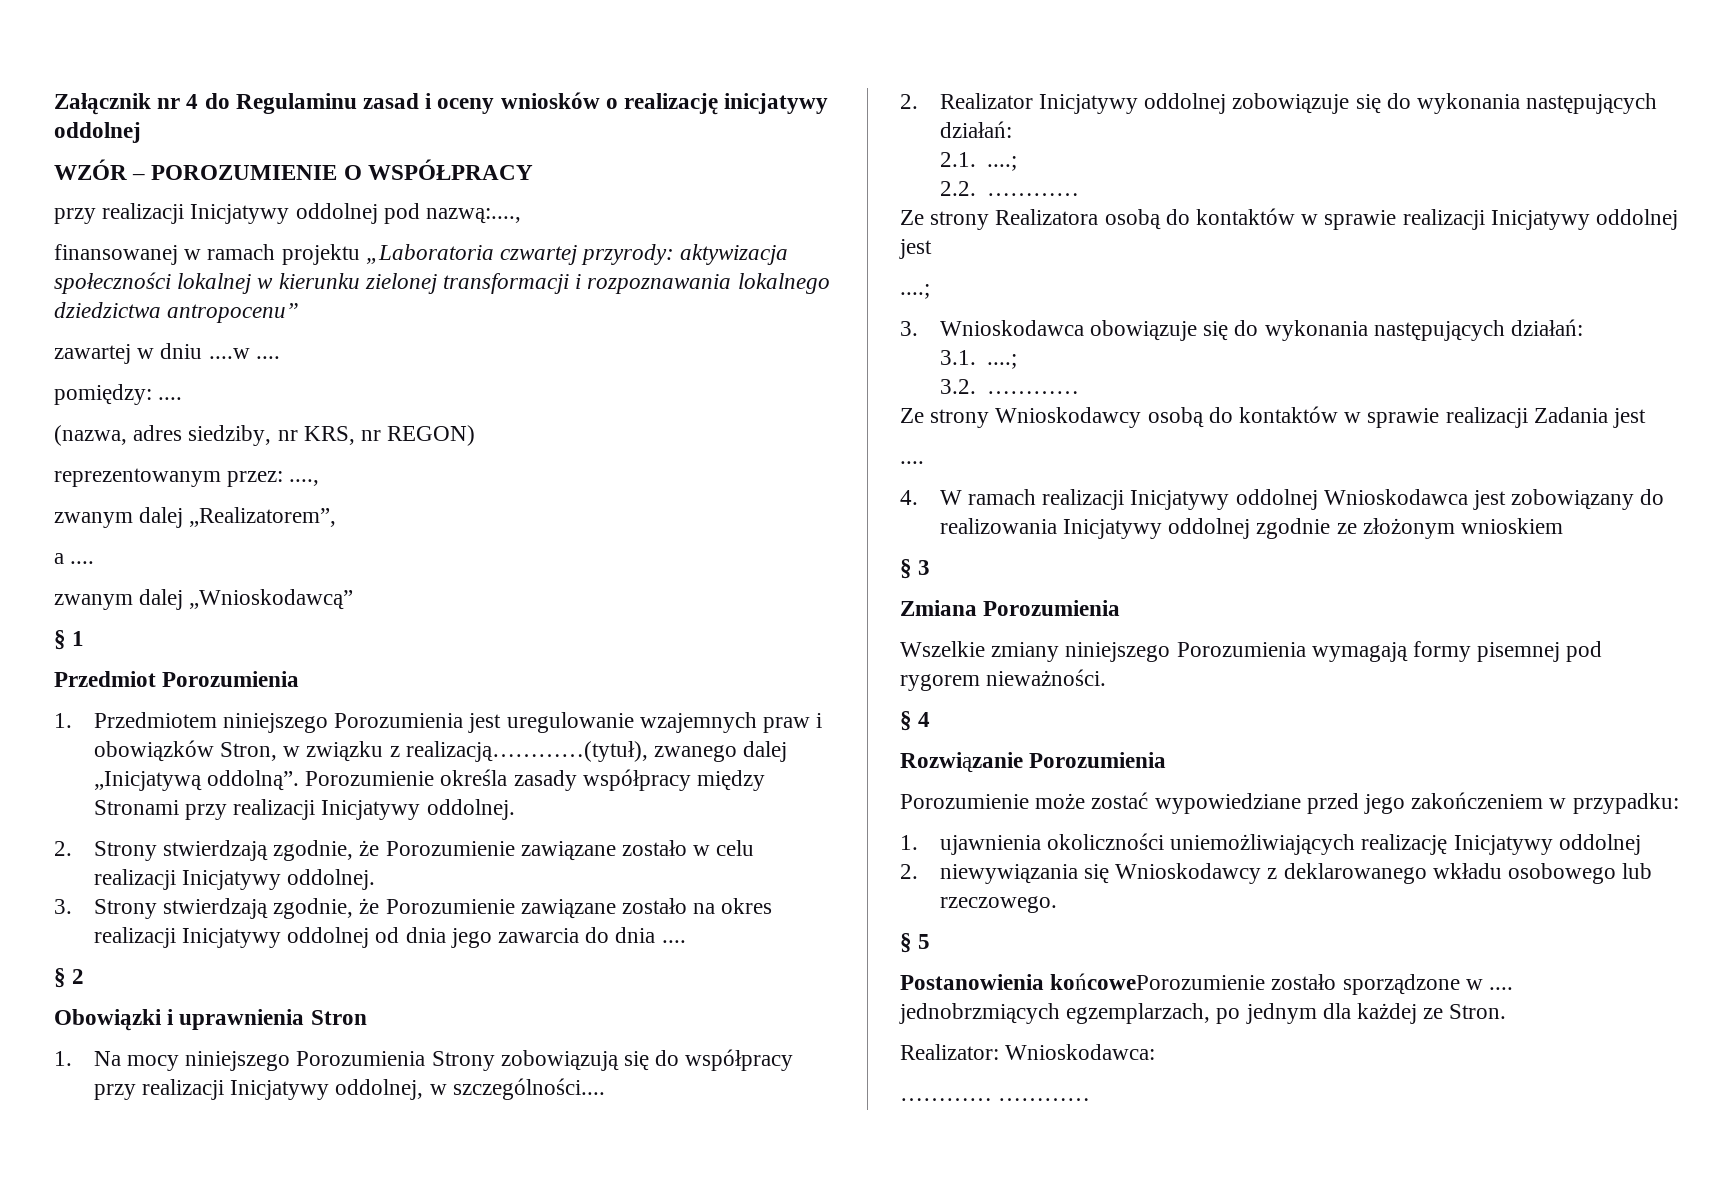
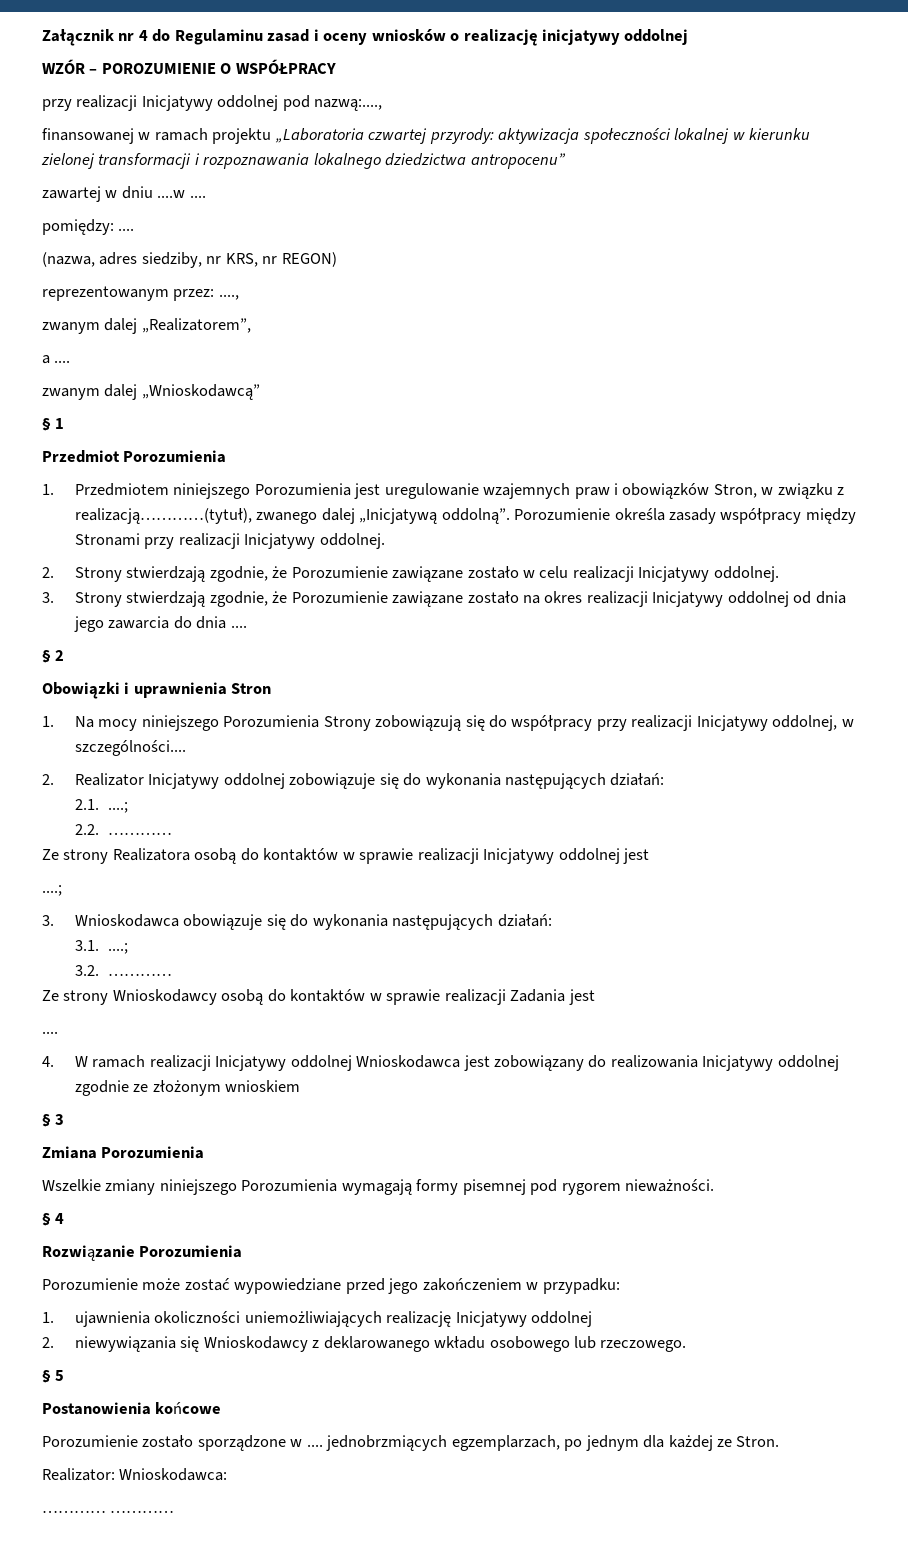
- Postanowienia końcowePorozumienie zostało sporządzone w .... jednobrzmiących egzemplarzach, po jednym dla każdej ze Stron.
+ Postanowienia końcowe
+ Porozumienie zostało sporządzone w .... jednobrzmiących egzemplarzach, po jednym dla każdej ze Stron.

